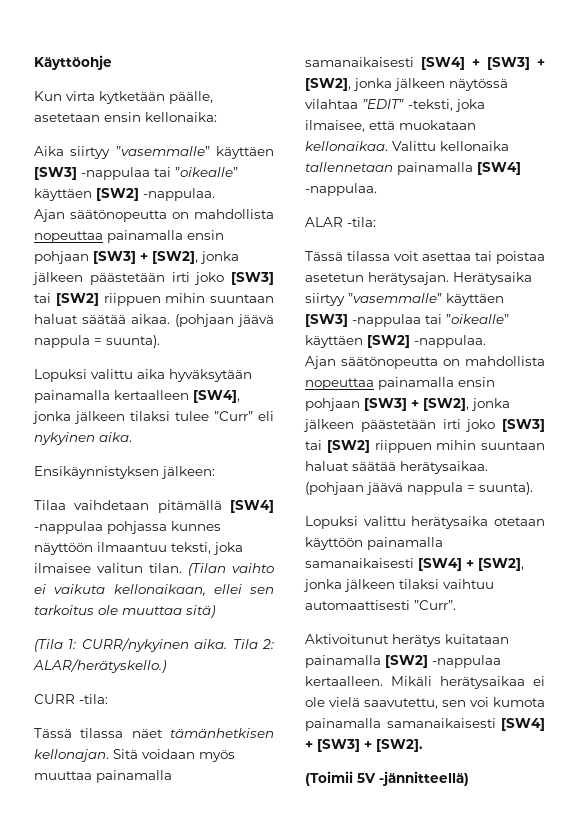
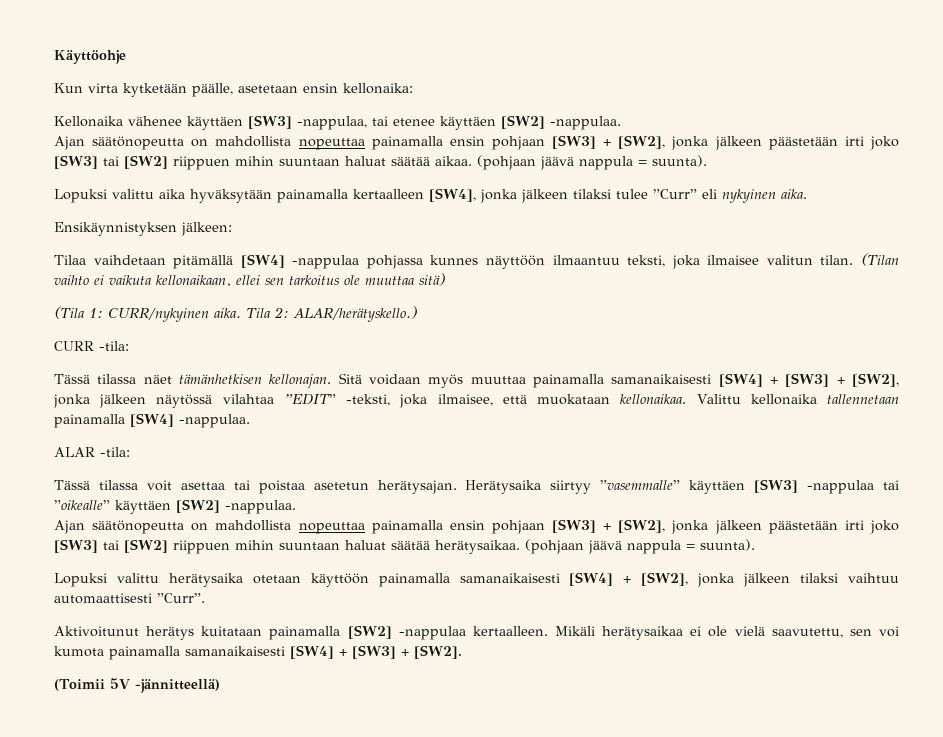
- Aika siirtyy ”vasemmalle” käyttäen [SW3] -nappulaa tai ”oikealle” käyttäen [SW2] -nappulaa.
+ Kellonaika vähenee käyttäen [SW3] -nappulaa, tai etenee käyttäen [SW2] -nappulaa.

